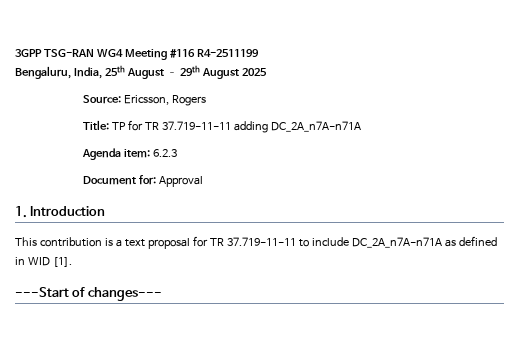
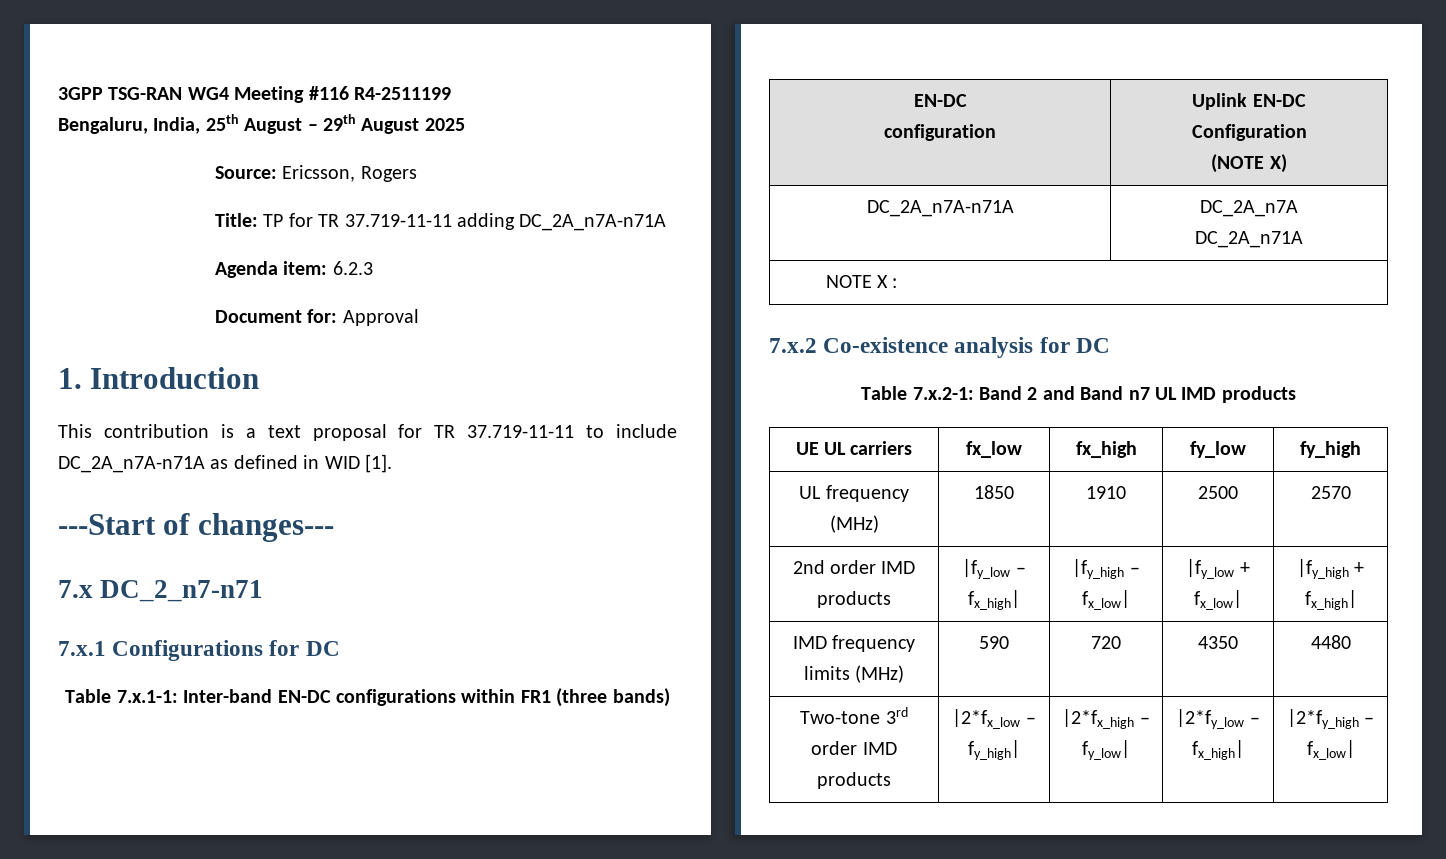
+ 7.x DC_2_n7-n71
+ 7.x.1 Configurations for DC
+ Table 7.x.1-1: Inter-band EN-DC configurations within FR1 (three bands)
+ EN-DC
+ configuration | Uplink EN-DC
+ Configuration
+ (NOTE X)
+ DC_2A_n7A-n71A | DC_2A_n7A
+ DC_2A_n71A
+ NOTE X :
+ 7.x.2 Co-existence analysis for DC
+ Table 7.x.2-1: Band 2 and Band n7 UL IMD products
+ UE UL carriers | fx_low | fx_high | fy_low | fy_high
+ UL frequency (MHz) | 1850 | 1910 | 2500 | 2570
+ 2nd order IMD products | |fy_low – fx_high| | |fy_high – fx_low| | |fy_low + fx_low| | |fy_high + fx_high|
+ IMD frequency limits (MHz) | 590 | 720 | 4350 | 4480
+ Two-tone 3rd order IMD products | |2*fx_low – fy_high| | |2*fx_high – fy_low| | |2*fy_low – fx_high| | |2*fy_high – fx_low|

